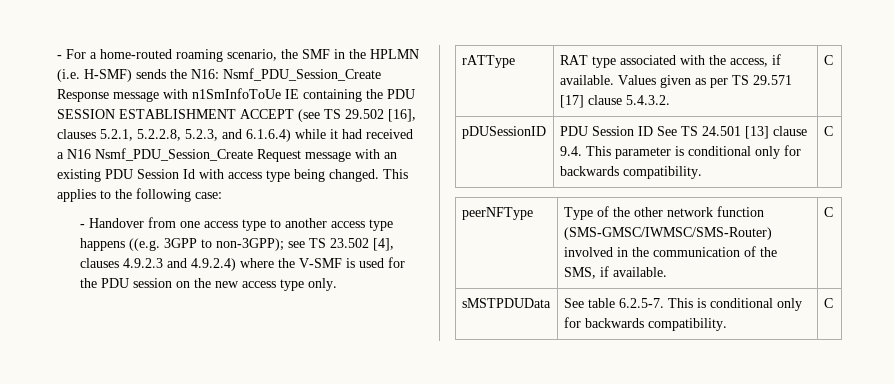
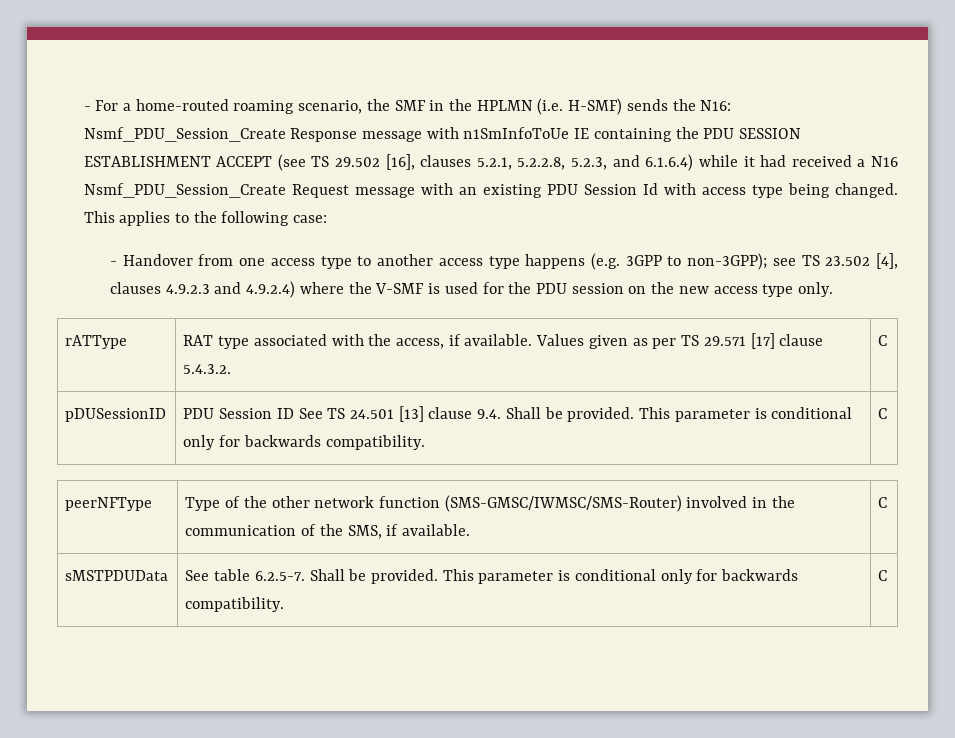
- - Handover from one access type to another access type happens ((e.g. 3GPP to non-3GPP); see TS 23.502 [4], clauses 4.9.2.3 and 4.9.2.4) where the V-SMF is used for the PDU session on the new access type only.
+ - Handover from one access type to another access type happens (e.g. 3GPP to non-3GPP); see TS 23.502 [4], clauses 4.9.2.3 and 4.9.2.4) where the V-SMF is used for the PDU session on the new access type only.
- pDUSessionID | PDU Session ID See TS 24.501 [13] clause 9.4. This parameter is conditional only for backwards compatibility. | C
+ pDUSessionID | PDU Session ID See TS 24.501 [13] clause 9.4. Shall be provided. This parameter is conditional only for backwards compatibility. | C
- sMSTPDUData | See table 6.2.5-7. This is conditional only for backwards compatibility. | C
+ sMSTPDUData | See table 6.2.5-7. Shall be provided. This parameter is conditional only for backwards compatibility. | C

